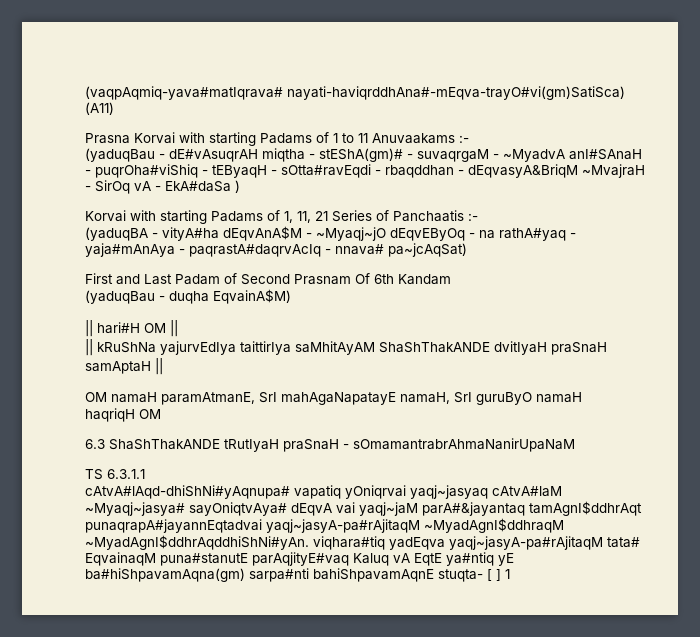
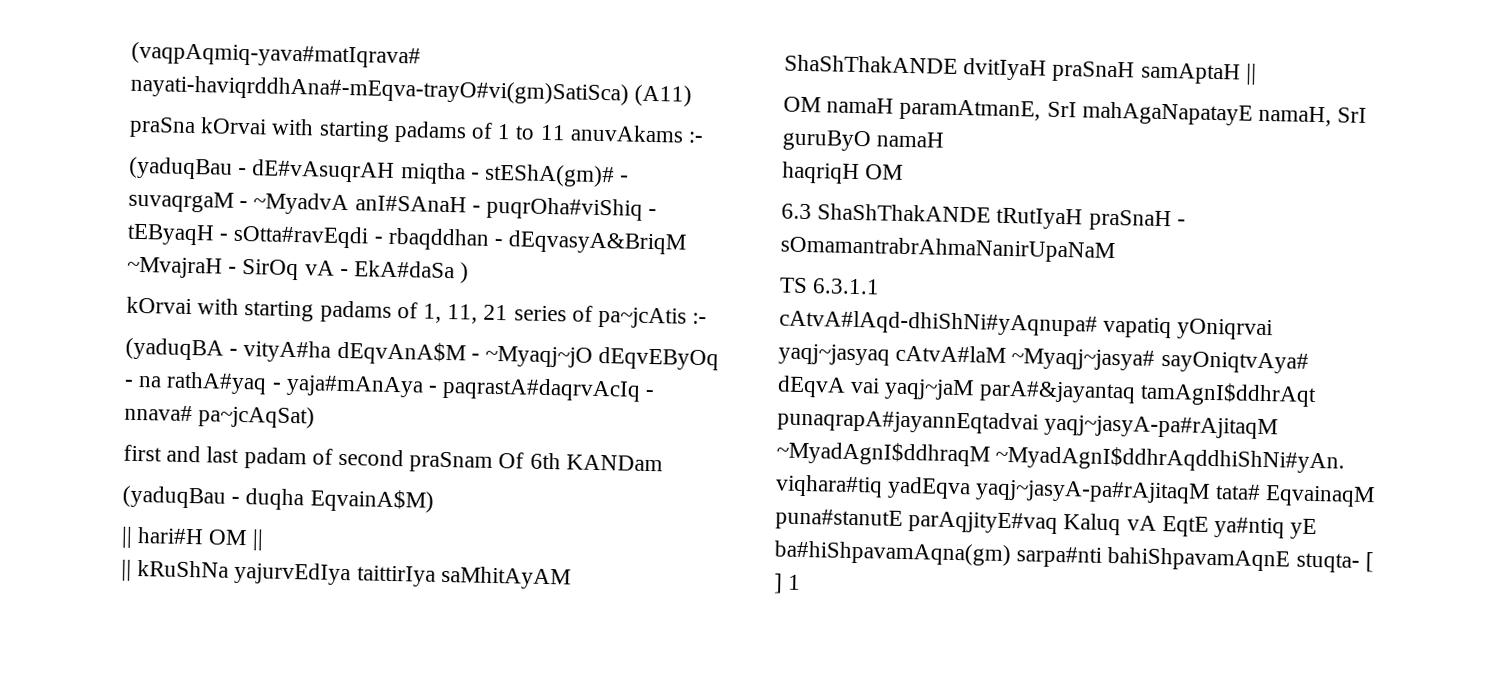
- Prasna Korvai with starting Padams of 1 to 11 Anuvaakams :-
+ praSna kOrvai with starting padams of 1 to 11 anuvAkams :-
- Korvai with starting Padams of 1, 11, 21 Series of Panchaatis :-
+ kOrvai with starting padams of 1, 11, 21 series of pa~jcAtis :-
- First and Last Padam of Second Prasnam Of 6th Kandam
+ first and last padam of second praSnam Of 6th KANDam

